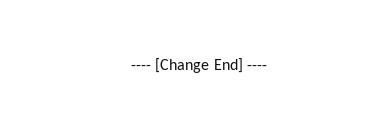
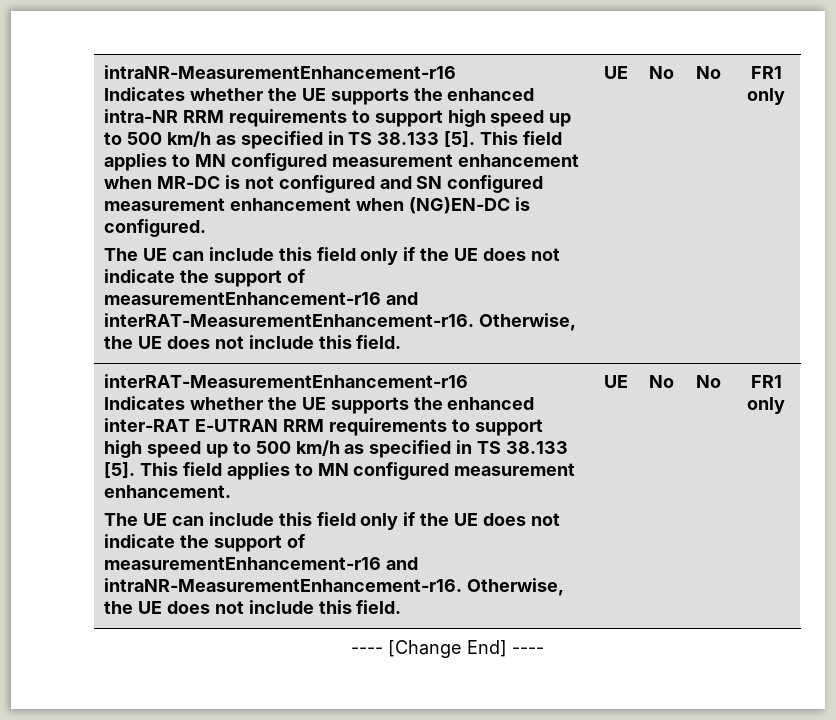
+ intraNR-MeasurementEnhancement-r16
+ Indicates whether the UE supports the enhanced intra-NR RRM requirements to support high speed up to 500 km/h as specified in TS 38.133 [5]. This field applies to MN configured measurement enhancement when MR-DC is not configured and SN configured measurement enhancement when (NG)EN-DC is configured.
+ The UE can include this field only if the UE does not indicate the support of measurementEnhancement-r16 and interRAT-MeasurementEnhancement-r16. Otherwise, the UE does not include this field. | UE | No | No | FR1 only
+ interRAT-MeasurementEnhancement-r16
+ Indicates whether the UE supports the enhanced inter-RAT E-UTRAN RRM requirements to support high speed up to 500 km/h as specified in TS 38.133 [5]. This field applies to MN configured measurement enhancement.
+ The UE can include this field only if the UE does not indicate the support of measurementEnhancement-r16 and intraNR-MeasurementEnhancement-r16. Otherwise, the UE does not include this field. | UE | No | No | FR1 only

